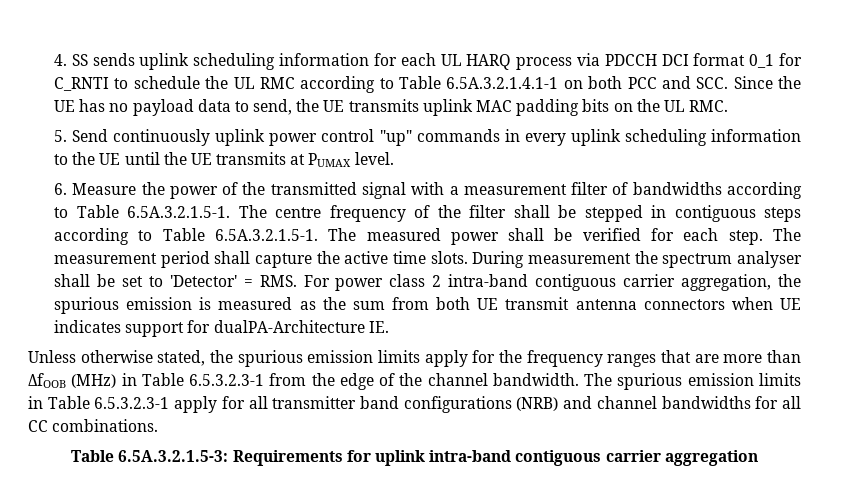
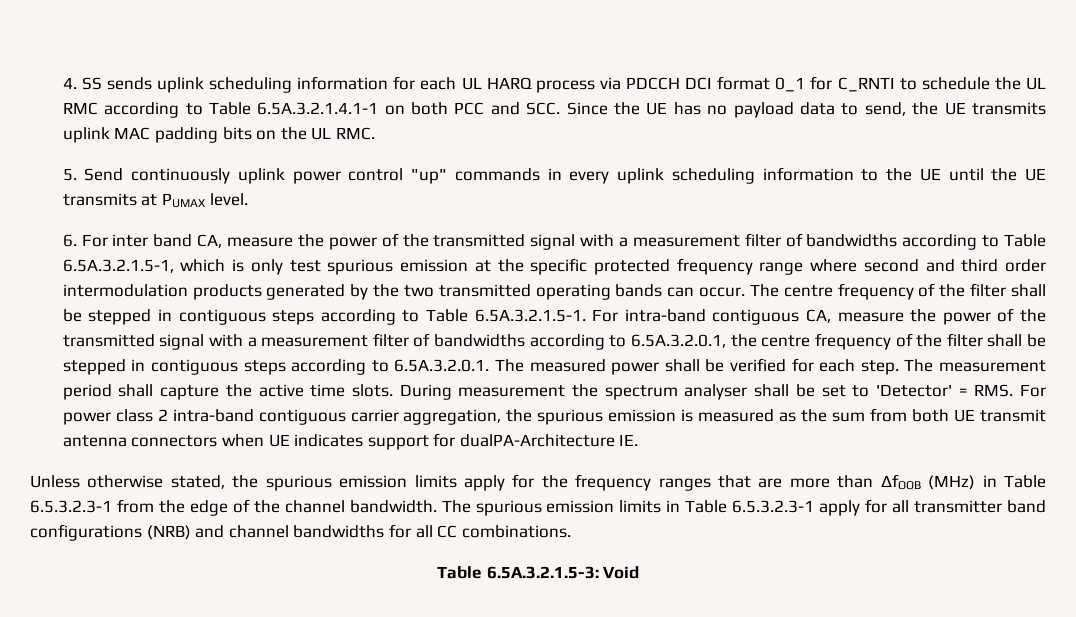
- 6. Measure the power of the transmitted signal with a measurement filter of bandwidths according to Table 6.5A.3.2.1.5-1. The centre frequency of the filter shall be stepped in contiguous steps according to Table 6.5A.3.2.1.5-1. The measured power shall be verified for each step.
+ 6. For inter band CA, measure the power of the transmitted signal with a measurement filter of bandwidths according to Table 6.5A.3.2.1.5-1, which is only test spurious emission at the specific protected frequency range where second and third order intermodulation products generated by the two transmitted operating bands can occur. The centre frequency of the filter shall be stepped in contiguous steps according to Table 6.5A.3.2.1.5-1. For intra-band contiguous CA, measure the power of the transmitted signal with a measurement filter of bandwidths according to 6.5A.3.2.0.1, the centre frequency of the filter shall be stepped in contiguous steps according to 6.5A.3.2.0.1. The measured power shall be verified for each step.
- Table 6.5A.3.2.1.5-3: Requirements for uplink intra-band contiguous carrier aggregation
+ Table 6.5A.3.2.1.5-3: Void

